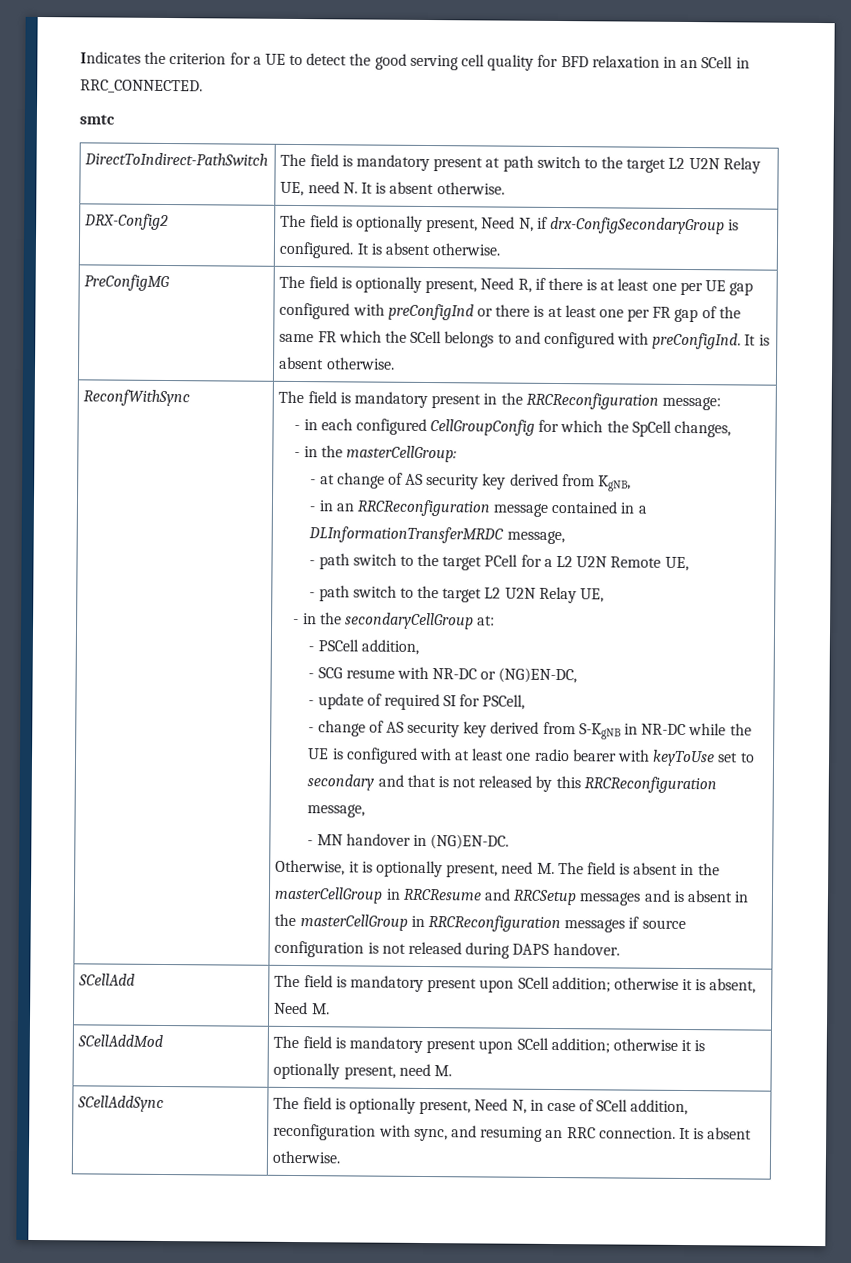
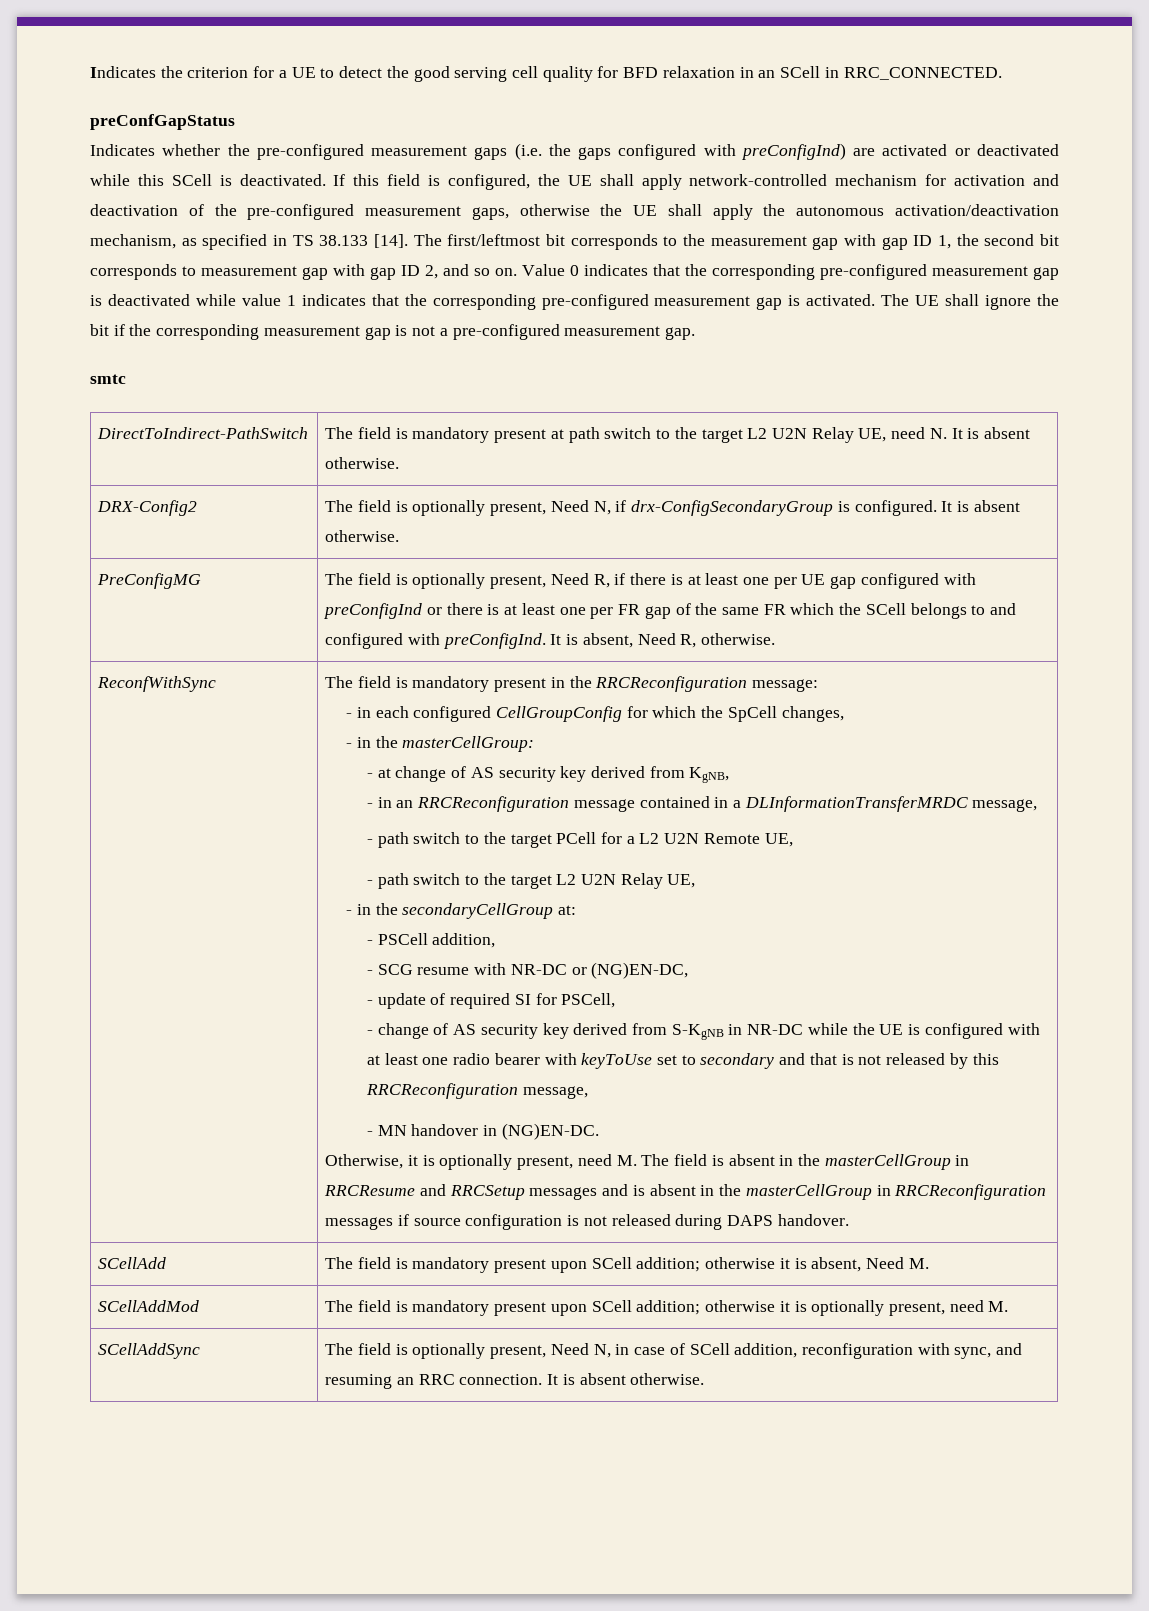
+ preConfGapStatus
+ Indicates whether the pre-configured measurement gaps (i.e. the gaps configured with preConfigInd) are activated or deactivated while this SCell is deactivated. If this field is configured, the UE shall apply network-controlled mechanism for activation and deactivation of the pre-configured measurement gaps, otherwise the UE shall apply the autonomous activation/deactivation mechanism, as specified in TS 38.133 [14]. The first/leftmost bit corresponds to the measurement gap with gap ID 1, the second bit corresponds to measurement gap with gap ID 2, and so on. Value 0 indicates that the corresponding pre-configured measurement gap is deactivated while value 1 indicates that the corresponding pre-configured measurement gap is activated. The UE shall ignore the bit if the corresponding measurement gap is not a pre-configured measurement gap.
- The field is optionally present, Need R, if there is at least one per UE gap configured with preConfigInd or there is at least one per FR gap of the same FR which the SCell belongs to and configured with preConfigInd. It is absent otherwise.
+ The field is optionally present, Need R, if there is at least one per UE gap configured with preConfigInd or there is at least one per FR gap of the same FR which the SCell belongs to and configured with preConfigInd. It is absent, Need R, otherwise.

